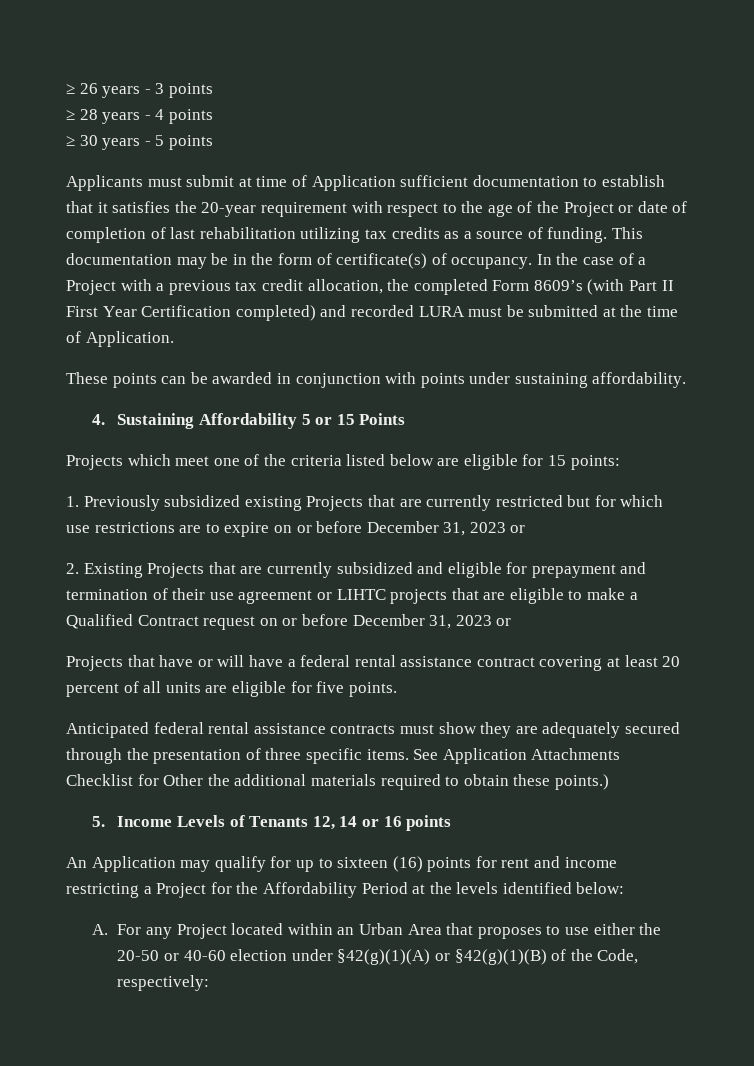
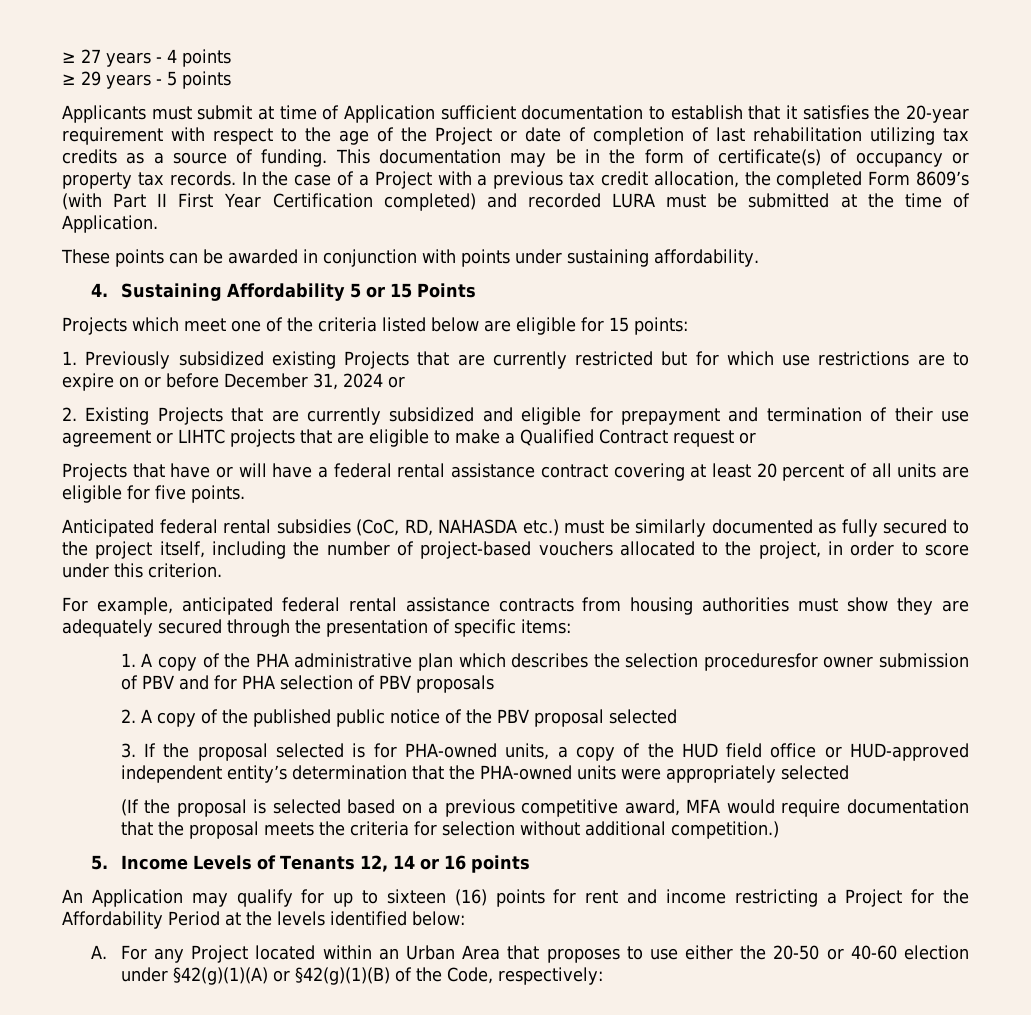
- ≥ 26 years - 3 points
- ≥ 28 years - 4 points
+ ≥ 27 years - 4 points
- ≥ 30 years - 5 points
+ ≥ 29 years - 5 points
- This documentation may be in the form of certificate(s) of occupancy.
+ This documentation may be in the form of certificate(s) of occupancy or property tax records.
- 1. Previously subsidized existing Projects that are currently restricted but for which use restrictions are to expire on or before December 31, 2023 or
+ 1. Previously subsidized existing Projects that are currently restricted but for which use restrictions are to expire on or before December 31, 2024 or
- 2. Existing Projects that are currently subsidized and eligible for prepayment and termination of their use agreement or LIHTC projects that are eligible to make a Qualified Contract request on or before December 31, 2023 or
+ 2. Existing Projects that are currently subsidized and eligible for prepayment and termination of their use agreement or LIHTC projects that are eligible to make a Qualified Contract request or
- Anticipated federal rental assistance contracts must show they are adequately secured through the presentation of three specific items. See Application Attachments Checklist for Other the additional materials required to obtain these points.)
+ Anticipated federal rental subsidies (CoC, RD, NAHASDA etc.) must be similarly documented as fully secured to the project itself, including the number of project-based vouchers allocated to the project, in order to score under this criterion.
+ For example, anticipated federal rental assistance contracts from housing authorities must show they are adequately secured through the presentation of specific items:
+ 1. A copy of the PHA administrative plan which describes the selection proceduresfor owner submission of PBV and for PHA selection of PBV proposals
+ 2. A copy of the published public notice of the PBV proposal selected
+ 3. If the proposal selected is for PHA-owned units, a copy of the HUD field office or HUD-approved independent entity’s determination that the PHA-owned units were appropriately selected
+ (If the proposal is selected based on a previous competitive award, MFA would require documentation that the proposal meets the criteria for selection without additional competition.)

